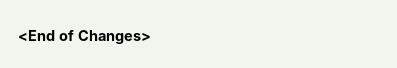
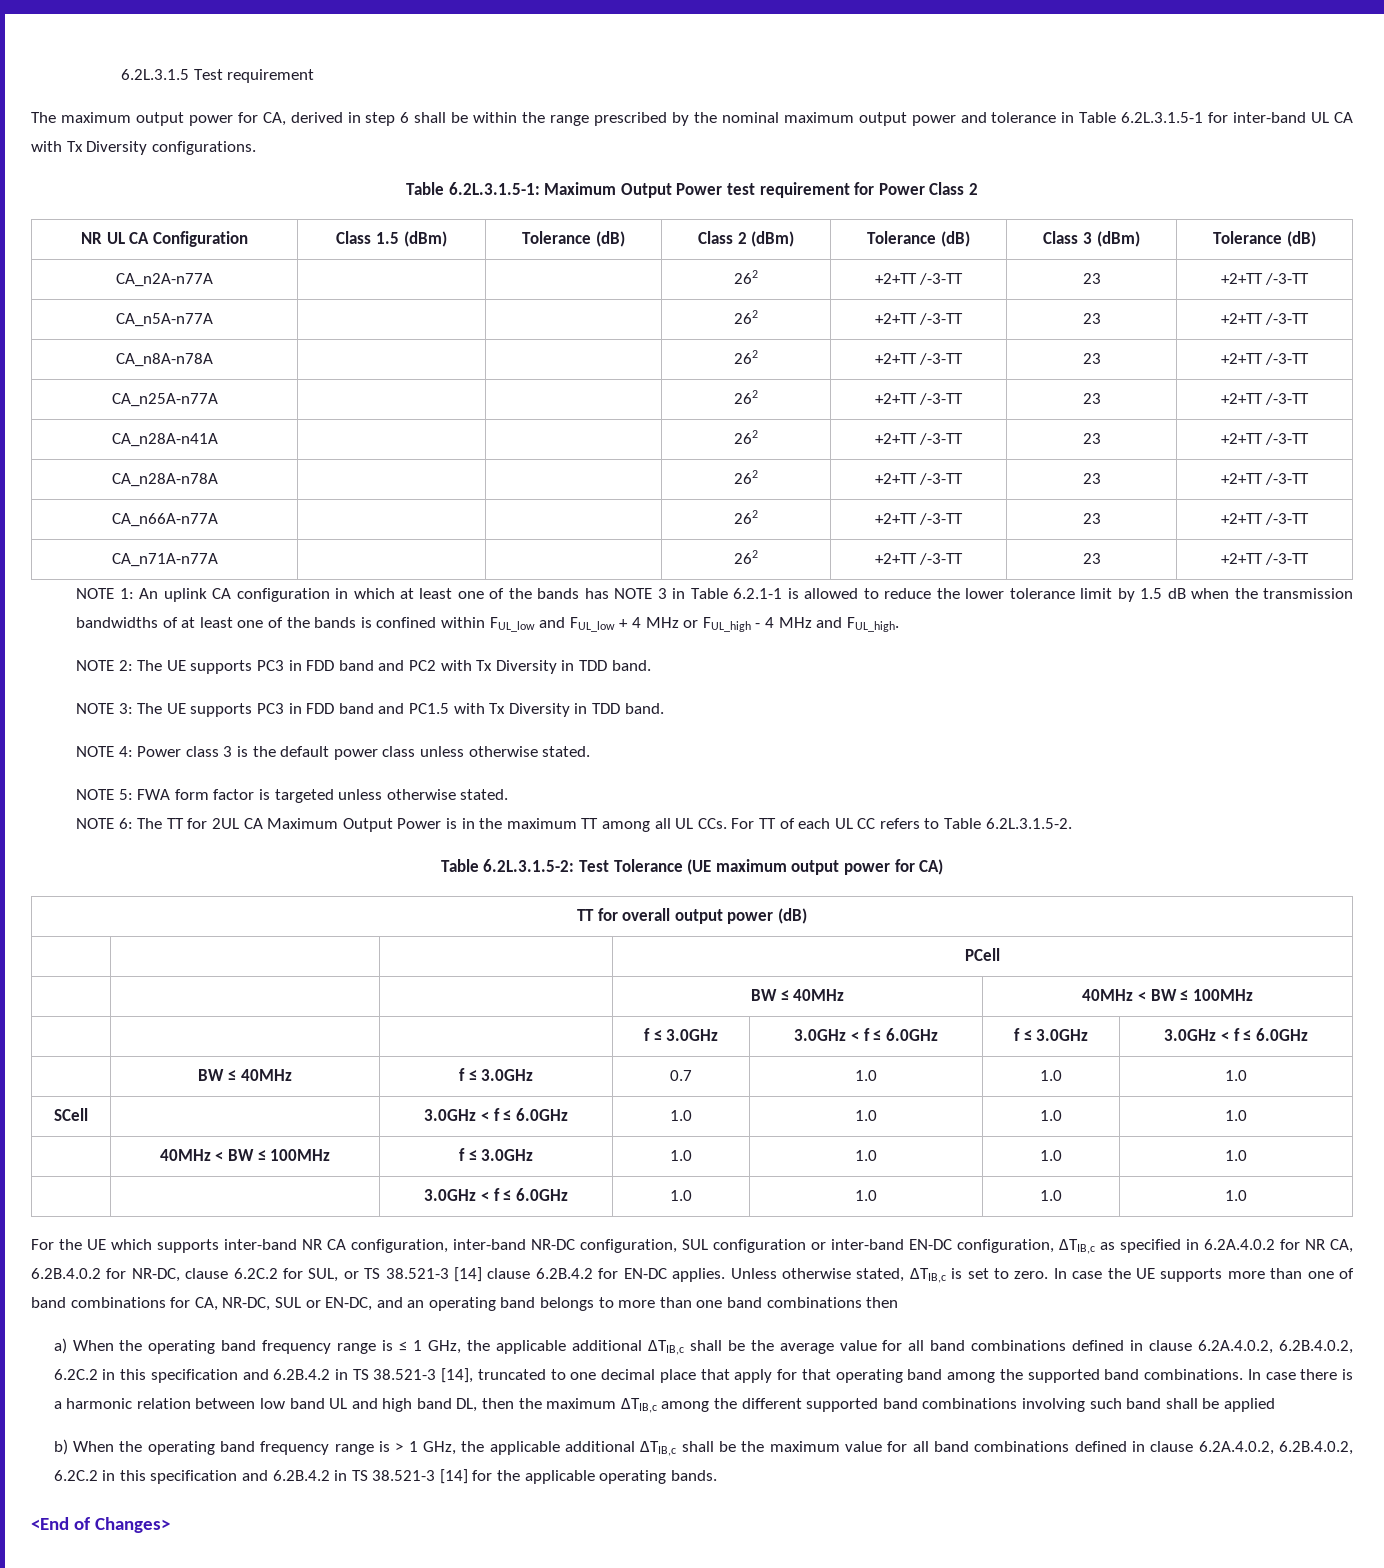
+ 6.2L.3.1.5 Test requirement
+ The maximum output power for CA, derived in step 6 shall be within the range prescribed by the nominal maximum output power and tolerance in Table 6.2L.3.1.5-1 for inter-band UL CA with Tx Diversity configurations.
+ Table 6.2L.3.1.5-1: Maximum Output Power test requirement for Power Class 2
+ NR UL CA Configuration | Class 1.5 (dBm) | Tolerance (dB) | Class 2 (dBm) | Tolerance (dB) | Class 3 (dBm) | Tolerance (dB)
+ CA_n2A-n77A | | | 262 | +2+TT /-3-TT | 23 | +2+TT /-3-TT
+ CA_n5A-n77A | | | 262 | +2+TT /-3-TT | 23 | +2+TT /-3-TT
+ CA_n8A-n78A | | | 262 | +2+TT /-3-TT | 23 | +2+TT /-3-TT
+ CA_n25A-n77A | | | 262 | +2+TT /-3-TT | 23 | +2+TT /-3-TT
+ CA_n28A-n41A | | | 262 | +2+TT /-3-TT | 23 | +2+TT /-3-TT
+ CA_n28A-n78A | | | 262 | +2+TT /-3-TT | 23 | +2+TT /-3-TT
+ CA_n66A-n77A | | | 262 | +2+TT /-3-TT | 23 | +2+TT /-3-TT
+ CA_n71A-n77A | | | 262 | +2+TT /-3-TT | 23 | +2+TT /-3-TT
+ NOTE 1: An uplink CA configuration in which at least one of the bands has NOTE 3 in Table 6.2.1-1 is allowed to reduce the lower tolerance limit by 1.5 dB when the transmission bandwidths of at least one of the bands is confined within FUL_low and FUL_low + 4 MHz or FUL_high - 4 MHz and FUL_high.
+ NOTE 2: The UE supports PC3 in FDD band and PC2 with Tx Diversity in TDD band.
+ NOTE 3: The UE supports PC3 in FDD band and PC1.5 with Tx Diversity in TDD band.
+ NOTE 4: Power class 3 is the default power class unless otherwise stated.
+ NOTE 5: FWA form factor is targeted unless otherwise stated.
+ NOTE 6: The TT for 2UL CA Maximum Output Power is in the maximum TT among all UL CCs. For TT of each UL CC refers to Table 6.2L.3.1.5-2.
+ Table 6.2L.3.1.5-2: Test Tolerance (UE maximum output power for CA)
+ TT for overall output power (dB)
+ | | | PCell
+ | | | BW ≤ 40MHz | 40MHz < BW ≤ 100MHz
+ | | | f ≤ 3.0GHz | 3.0GHz < f ≤ 6.0GHz | f ≤ 3.0GHz | 3.0GHz < f ≤ 6.0GHz
+ | BW ≤ 40MHz | f ≤ 3.0GHz | 0.7 | 1.0 | 1.0 | 1.0
+ SCell | | 3.0GHz < f ≤ 6.0GHz | 1.0 | 1.0 | 1.0 | 1.0
+ | 40MHz < BW ≤ 100MHz | f ≤ 3.0GHz | 1.0 | 1.0 | 1.0 | 1.0
+ | | 3.0GHz < f ≤ 6.0GHz | 1.0 | 1.0 | 1.0 | 1.0
+ For the UE which supports inter-band NR CA configuration, inter-band NR-DC configuration, SUL configuration or inter-band EN-DC configuration, ΔTIB,c as specified in 6.2A.4.0.2 for NR CA, 6.2B.4.0.2 for NR-DC, clause 6.2C.2 for SUL, or TS 38.521-3 [14] clause 6.2B.4.2 for EN-DC applies. Unless otherwise stated, ΔTIB,c is set to zero. In case the UE supports more than one of band combinations for CA, NR-DC, SUL or EN-DC, and an operating band belongs to more than one band combinations then
+ a) When the operating band frequency range is ≤ 1 GHz, the applicable additional ΔTIB,c shall be the average value for all band combinations defined in clause 6.2A.4.0.2, 6.2B.4.0.2, 6.2C.2 in this specification and 6.2B.4.2 in TS 38.521-3 [14], truncated to one decimal place that apply for that operating band among the supported band combinations. In case there is a harmonic relation between low band UL and high band DL, then the maximum ΔTIB,c among the different supported band combinations involving such band shall be applied
+ b) When the operating band frequency range is > 1 GHz, the applicable additional ΔTIB,c shall be the maximum value for all band combinations defined in clause 6.2A.4.0.2, 6.2B.4.0.2, 6.2C.2 in this specification and 6.2B.4.2 in TS 38.521-3 [14] for the applicable operating bands.

